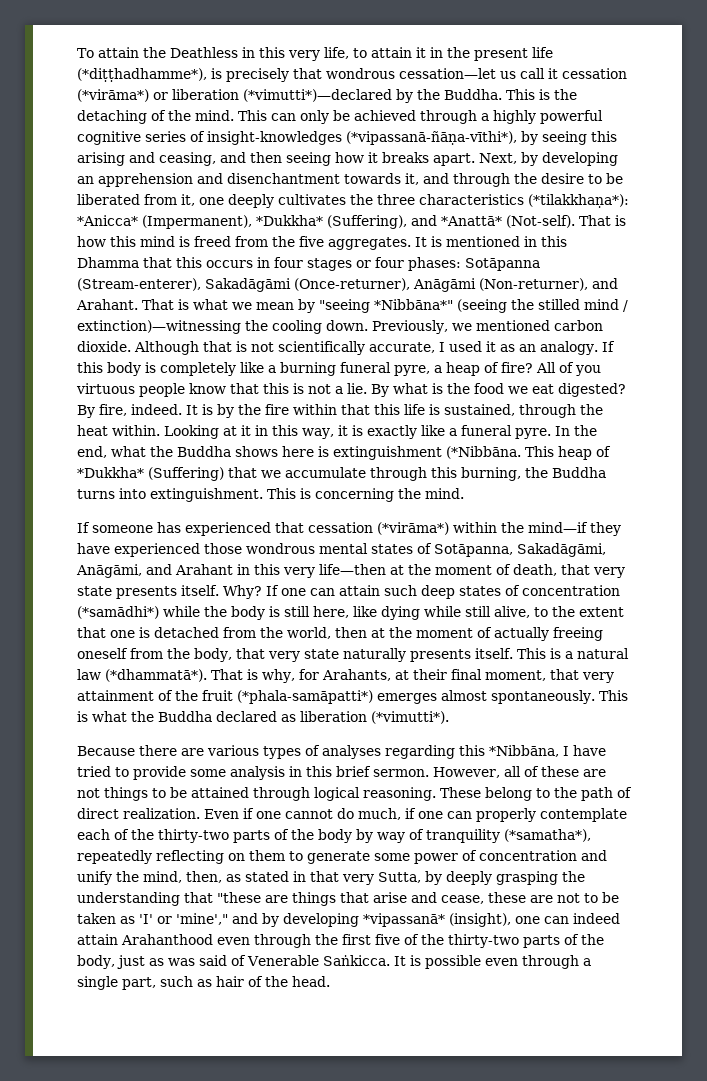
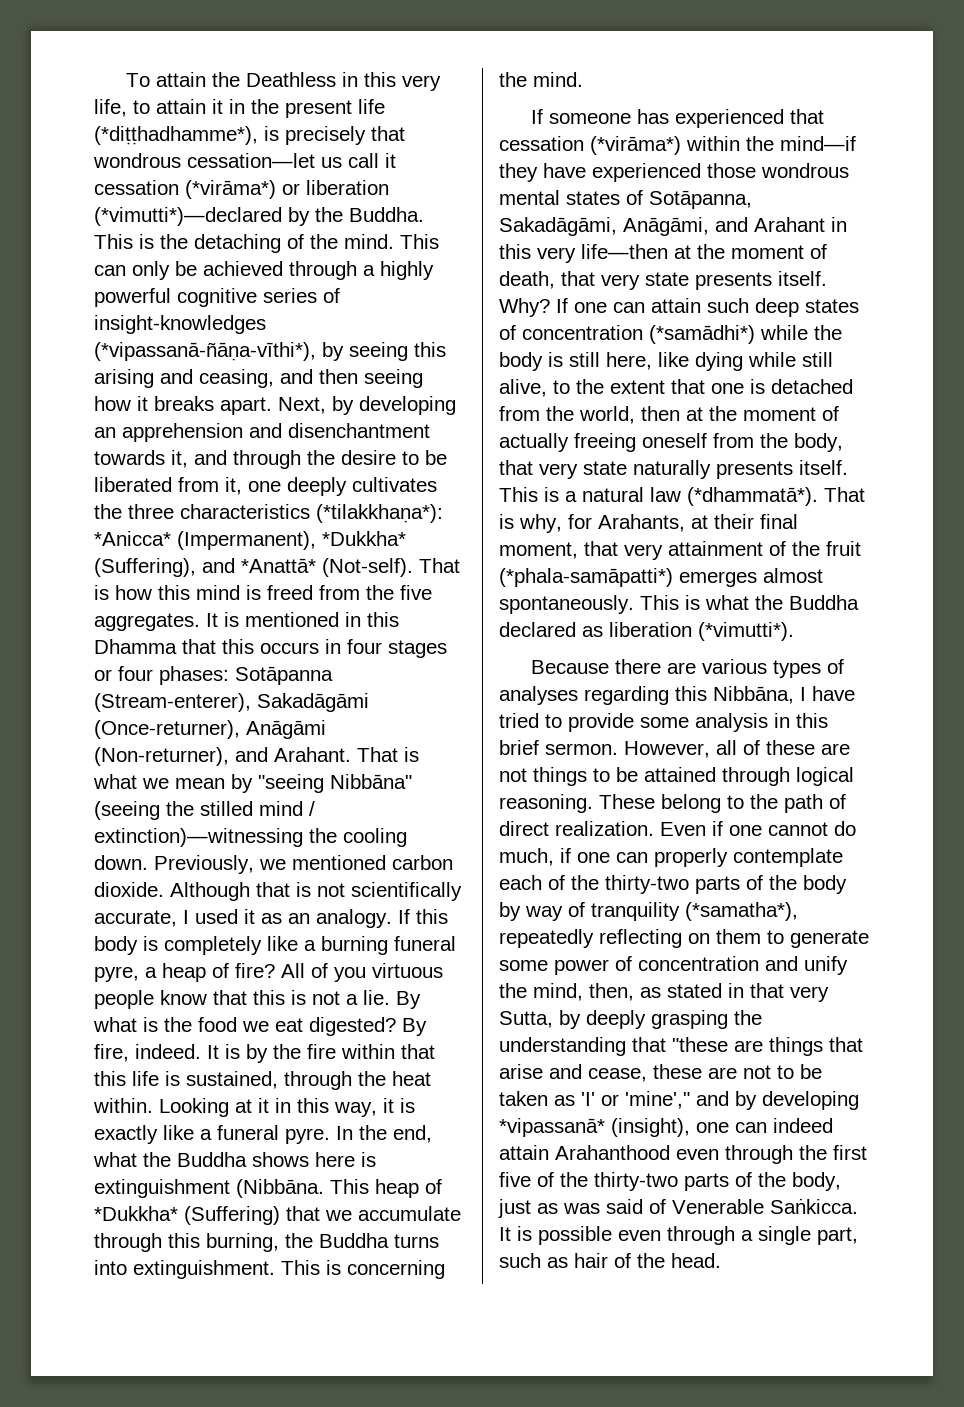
- That is what we mean by "seeing *Nibbāna*" (seeing the stilled mind / extinction)—witnessing the cooling down.
+ That is what we mean by "seeing Nibbāna" (seeing the stilled mind / extinction)—witnessing the cooling down.
- In the end, what the Buddha shows here is extinguishment (*Nibbāna.
+ In the end, what the Buddha shows here is extinguishment (Nibbāna.
- Because there are various types of analyses regarding this *Nibbāna, I have tried to provide some analysis in this brief sermon.
+ Because there are various types of analyses regarding this Nibbāna, I have tried to provide some analysis in this brief sermon.

